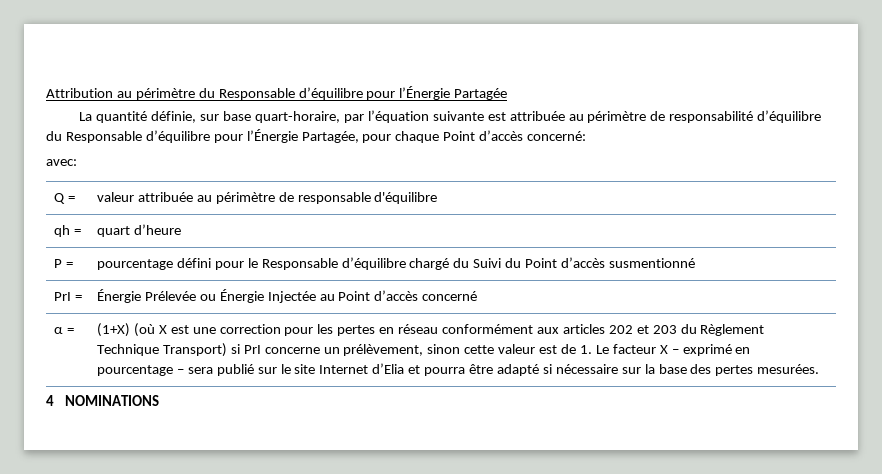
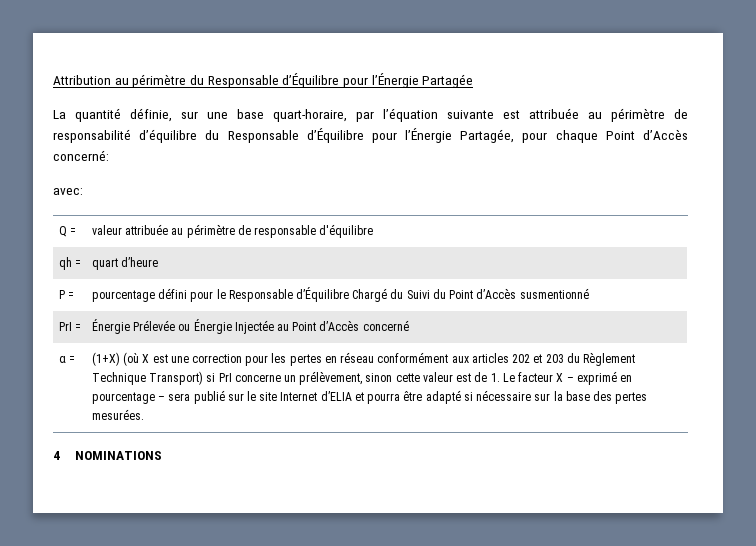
- Attribution au périmètre du Responsable d’équilibre pour l’Énergie Partagée
+ Attribution au périmètre du Responsable d’Équilibre pour l’Énergie Partagée
- La quantité définie, sur base quart-horaire, par l’équation suivante est attribuée au périmètre de responsabilité d’équilibre du Responsable d’équilibre pour l’Énergie Partagée, pour chaque Point d’accès concerné:
+ La quantité définie, sur une base quart-horaire, par l’équation suivante est attribuée au périmètre de responsabilité d’équilibre du Responsable d’Équilibre pour l’Énergie Partagée, pour chaque Point d’Accès concerné:
- P = | pourcentage défini pour le Responsable d’équilibre chargé du Suivi du Point d’accès susmentionné
+ P = | pourcentage défini pour le Responsable d’Équilibre Chargé du Suivi du Point d’Accès susmentionné
- PrI = | Énergie Prélevée ou Énergie Injectée au Point d’accès concerné
+ PrI = | Énergie Prélevée ou Énergie Injectée au Point d’Accès concerné
- (1+X) (où X est une correction pour les pertes en réseau conformément aux articles 202 et 203 du Règlement Technique Transport) si PrI concerne un prélèvement, sinon cette valeur est de 1. Le facteur X – exprimé en pourcentage – sera publié sur le site Internet d’Elia et pourra être adapté si nécessaire sur la base des pertes mesurées.
+ (1+X) (où X est une correction pour les pertes en réseau conformément aux articles 202 et 203 du Règlement Technique Transport) si PrI concerne un prélèvement, sinon cette valeur est de 1. Le facteur X – exprimé en pourcentage – sera publié sur le site Internet d’ELIA et pourra être adapté si nécessaire sur la base des pertes mesurées.

